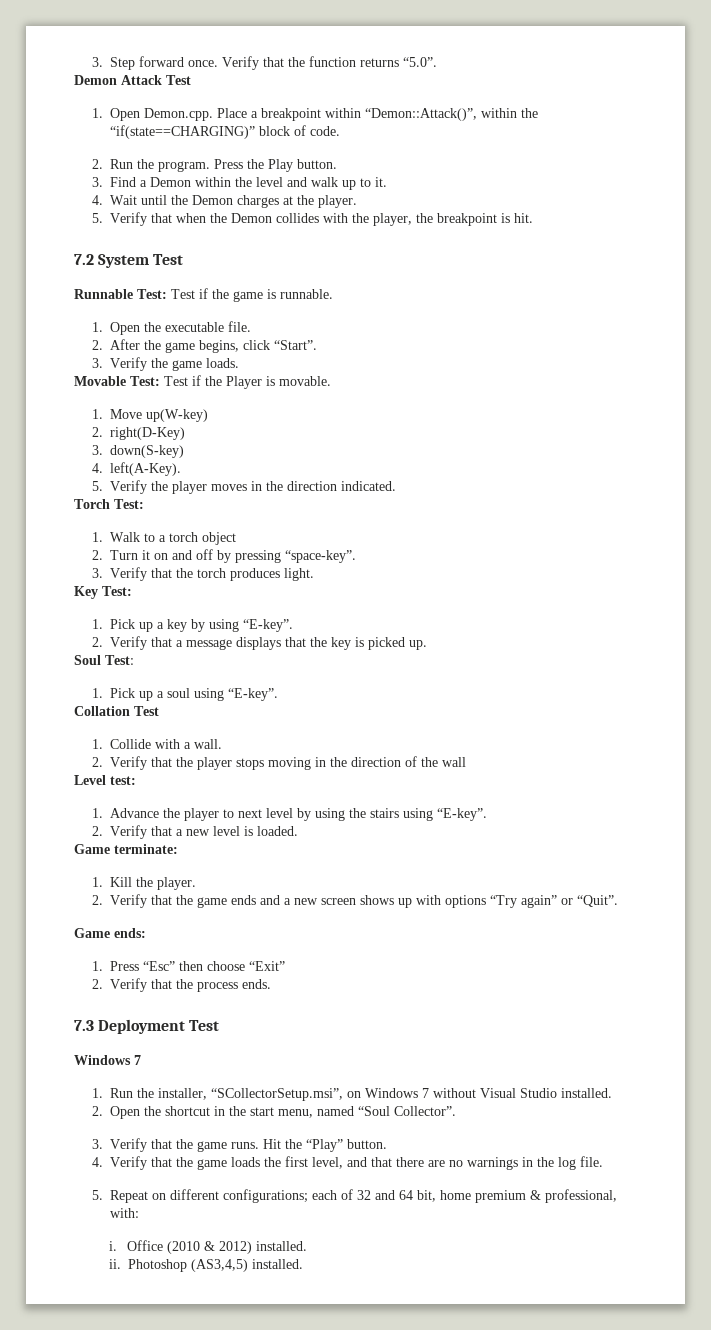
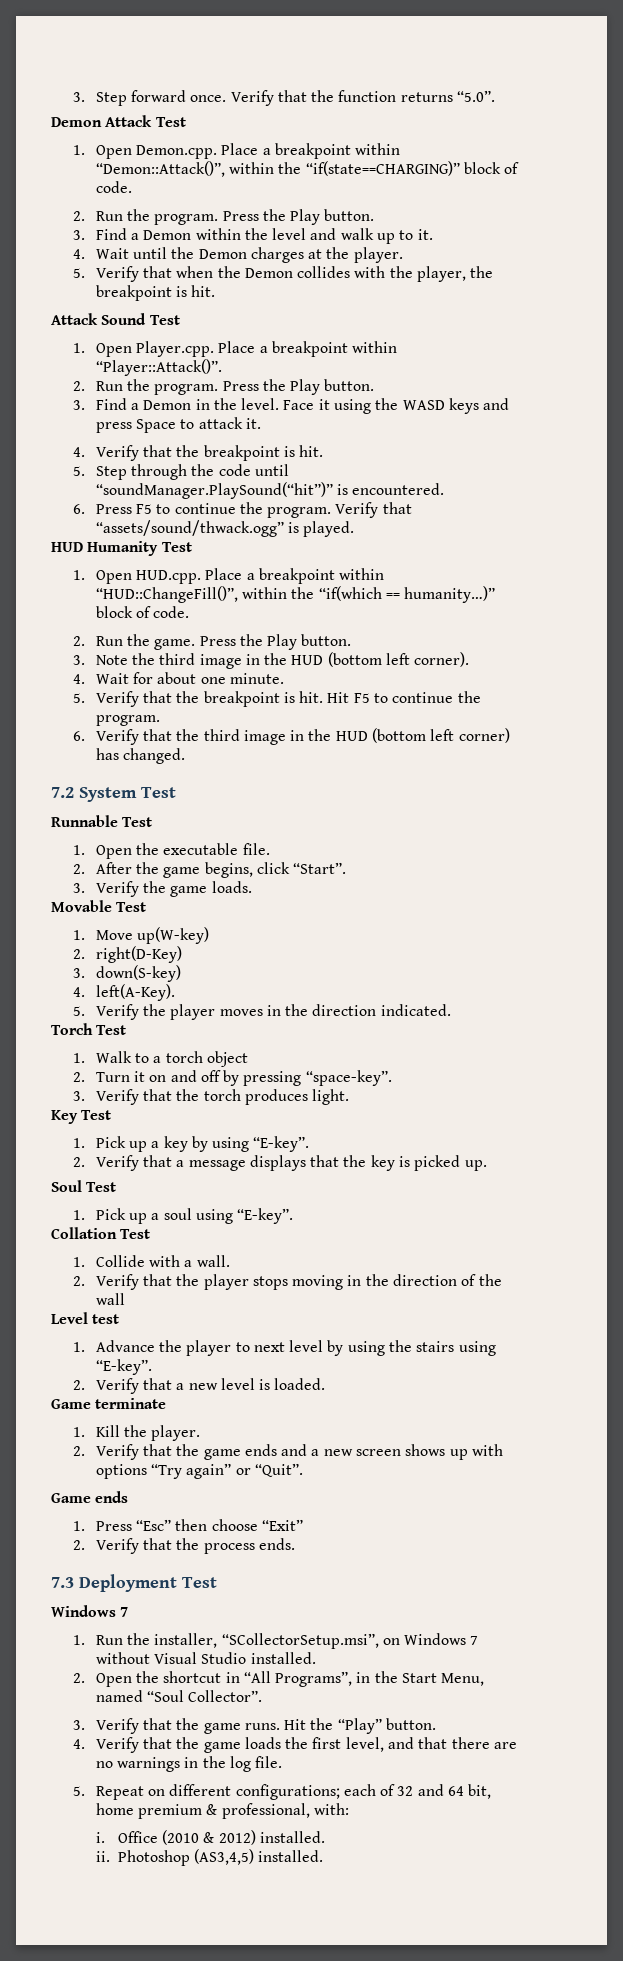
+ Attack Sound Test
+ 1. Open Player.cpp. Place a breakpoint within “Player::Attack()”.
+ 2. Run the program. Press the Play button.
+ 3. Find a Demon in the level. Face it using the WASD keys and press Space to attack it.
+ 4. Verify that the breakpoint is hit.
+ 5. Step through the code until “soundManager.PlaySound(“hit”)” is encountered.
+ 6. Press F5 to continue the program. Verify that “assets/sound/thwack.ogg” is played.
+ HUD Humanity Test
+ 1. Open HUD.cpp. Place a breakpoint within “HUD::ChangeFill()”, within the “if(which == humanity…)” block of code.
+ 2. Run the game. Press the Play button.
+ 3. Note the third image in the HUD (bottom left corner).
+ 4. Wait for about one minute.
+ 5. Verify that the breakpoint is hit. Hit F5 to continue the program.
+ 6. Verify that the third image in the HUD (bottom left corner) has changed.
- Runnable Test: Test if the game is runnable.
+ Runnable Test
- Movable Test: Test if the Player is movable.
+ Movable Test
- Torch Test:
+ Torch Test
- Key Test:
+ Key Test
- Soul Test:
+ Soul Test
- Level test:
+ Level test
- Game terminate:
+ Game terminate
- Game ends:
+ Game ends
- 2. Open the shortcut in the start menu, named “Soul Collector”.
+ 2. Open the shortcut in “All Programs”, in the Start Menu, named “Soul Collector”.

